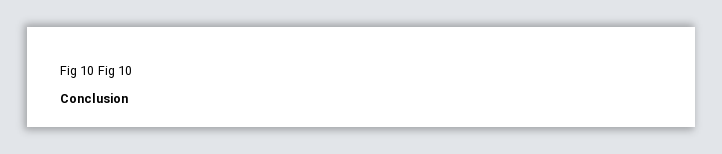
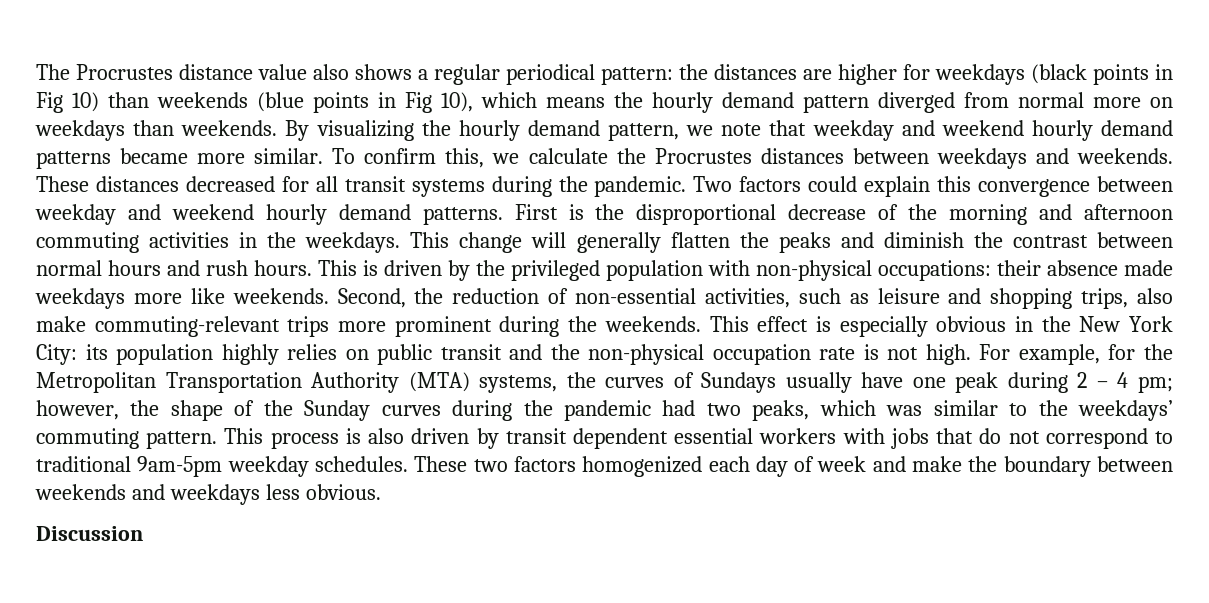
- Fig 10 Fig 10
- Conclusion
+ The Procrustes distance value also shows a regular periodical pattern: the distances are higher for weekdays (black points in Fig 10) than weekends (blue points in Fig 10), which means the hourly demand pattern diverged from normal more on weekdays than weekends. By visualizing the hourly demand pattern, we note that weekday and weekend hourly demand patterns became more similar. To confirm this, we calculate the Procrustes distances between weekdays and weekends. These distances decreased for all transit systems during the pandemic. Two factors could explain this convergence between weekday and weekend hourly demand patterns. First is the disproportional decrease of the morning and afternoon commuting activities in the weekdays. This change will generally flatten the peaks and diminish the contrast between normal hours and rush hours. This is driven by the privileged population with non-physical occupations: their absence made weekdays more like weekends. Second, the reduction of non-essential activities, such as leisure and shopping trips, also make commuting-relevant trips more prominent during the weekends. This effect is especially obvious in the New York City: its population highly relies on public transit and the non-physical occupation rate is not high. For example, for the Metropolitan Transportation Authority (MTA) systems, the curves of Sundays usually have one peak during 2 – 4 pm; however, the shape of the Sunday curves during the pandemic had two peaks, which was similar to the weekdays’ commuting pattern. This process is also driven by transit dependent essential workers with jobs that do not correspond to traditional 9am-5pm weekday schedules. These two factors homogenized each day of week and make the boundary between weekends and weekdays less obvious.
+ Discussion

